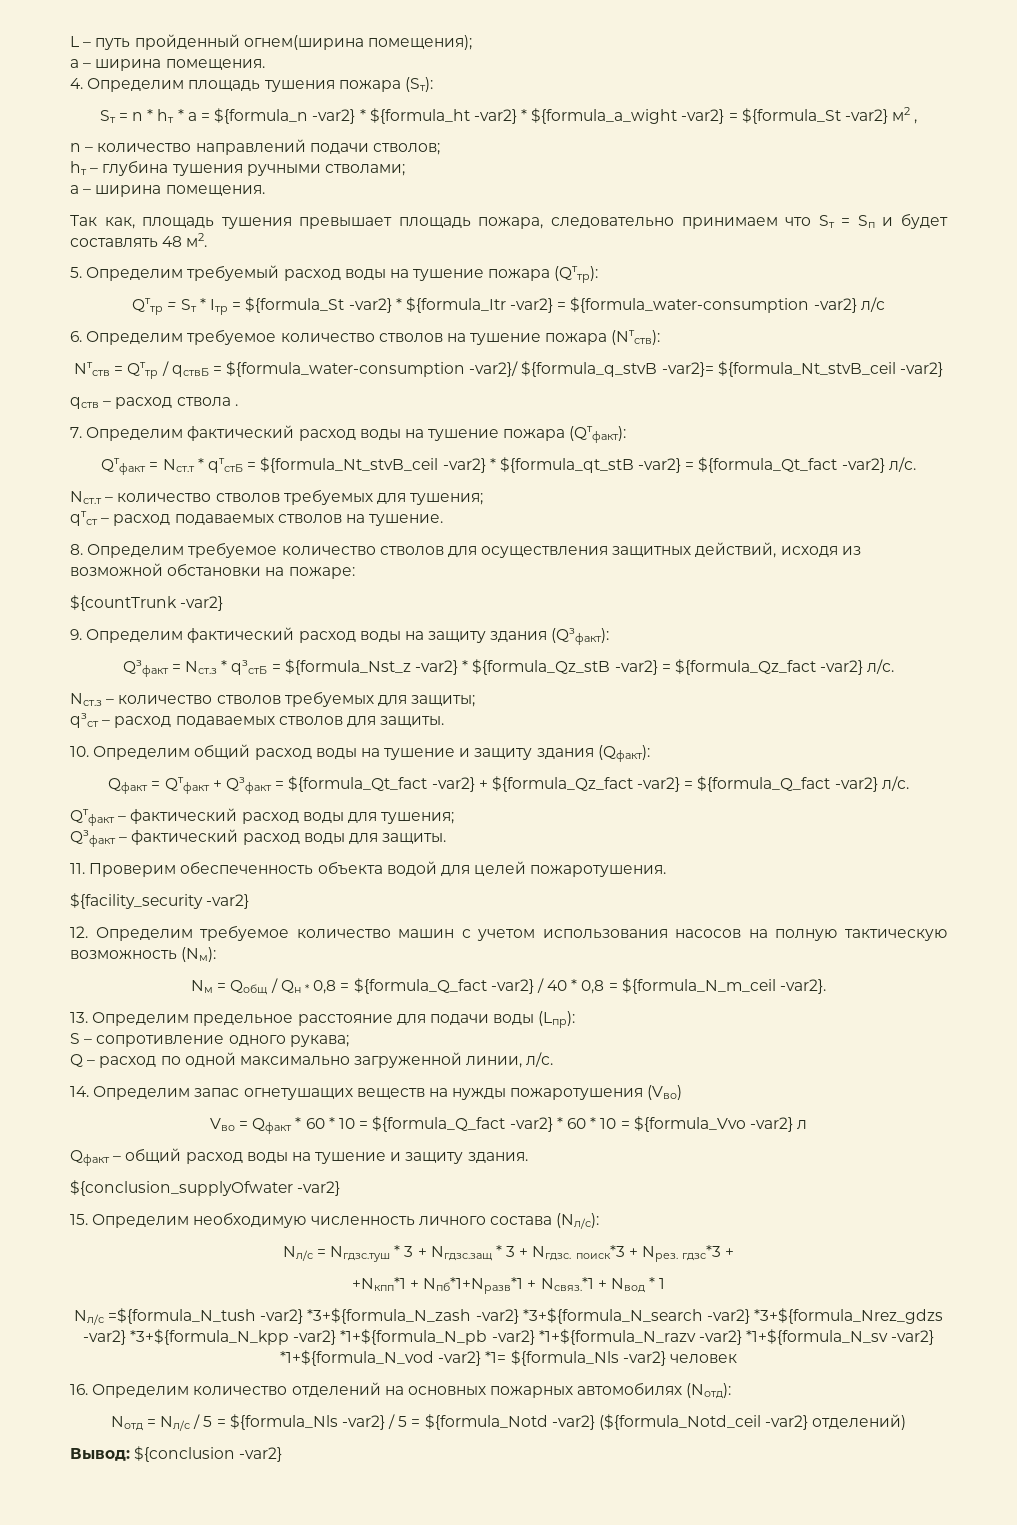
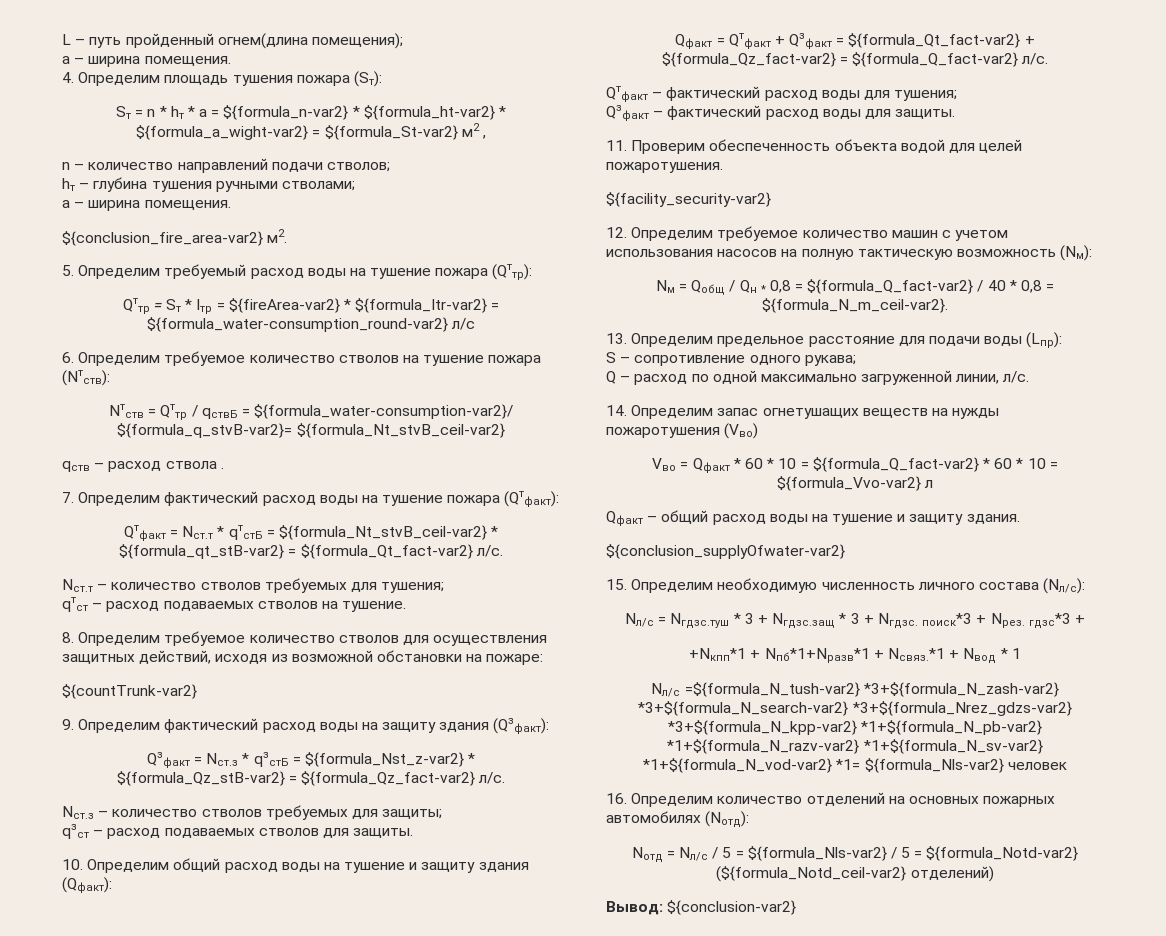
- L – путь пройденный огнем(ширина помещения);
+ L – путь пройденный огнем(длина помещения);
- Sт = n * hт * а = ${formula_n -var2} * ${formula_ht -var2} * ${formula_a_wight -var2} = ${formula_St -var2} м2 ,
+ Sт = n * hт * а = ${formula_n-var2} * ${formula_ht-var2} * ${formula_a_wight-var2} = ${formula_St-var2} м2 ,
- Так как, площадь тушения превышает площадь пожара, следовательно принимаем что Sт = Sп и будет составлять 48 м2.
+ ${conclusion_fire_area-var2} м2.
- Qттр = Sт * Iтр = ${formula_St -var2} * ${formula_Itr -var2} = ${formula_water-consumption -var2} л/с
+ Qттр = Sт * Iтр = ${fireArea-var2} * ${formula_Itr-var2} = ${formula_water-consumption_round-var2} л/с
- Nтств = Qттр / qствБ = ${formula_water-consumption -var2}/ ${formula_q_stvB -var2}= ${formula_Nt_stvB_ceil -var2}
+ Nтств = Qттр / qствБ = ${formula_water-consumption-var2}/ ${formula_q_stvB-var2}= ${formula_Nt_stvB_ceil-var2}
- Qтфакт = Nст.т * qтстБ = ${formula_Nt_stvB_ceil -var2} * ${formula_qt_stB -var2} = ${formula_Qt_fact -var2} л/с.
+ Qтфакт = Nст.т * qтстБ = ${formula_Nt_stvB_ceil-var2} * ${formula_qt_stB-var2} = ${formula_Qt_fact-var2} л/с.
- ${countTrunk -var2}
+ ${countTrunk-var2}
- Qзфакт = Nст.з * qзстБ = ${formula_Nst_z -var2} * ${formula_Qz_stB -var2} = ${formula_Qz_fact -var2} л/с.
+ Qзфакт = Nст.з * qзстБ = ${formula_Nst_z-var2} * ${formula_Qz_stB-var2} = ${formula_Qz_fact-var2} л/с.
- Qфакт = Qтфакт + Qзфакт = ${formula_Qt_fact -var2} + ${formula_Qz_fact -var2} = ${formula_Q_fact -var2} л/с.
+ Qфакт = Qтфакт + Qзфакт = ${formula_Qt_fact-var2} + ${formula_Qz_fact-var2} = ${formula_Q_fact-var2} л/с.
- ${facility_security -var2}
+ ${facility_security-var2}
- Nм = Qобщ / Qн * 0,8 = ${formula_Q_fact -var2} / 40 * 0,8 = ${formula_N_m_ceil -var2}.
+ Nм = Qобщ / Qн * 0,8 = ${formula_Q_fact-var2} / 40 * 0,8 = ${formula_N_m_ceil-var2}.
- Vво = Qфакт * 60 * 10 = ${formula_Q_fact -var2} * 60 * 10 = ${formula_Vvo -var2} л
+ Vво = Qфакт * 60 * 10 = ${formula_Q_fact-var2} * 60 * 10 = ${formula_Vvo-var2} л
- ${conclusion_supplyOfwater -var2}
+ ${conclusion_supplyOfwater-var2}
- Nл/с =${formula_N_tush -var2} *3+${formula_N_zash -var2} *3+${formula_N_search -var2} *3+${formula_Nrez_gdzs -var2} *3+${formula_N_kpp -var2} *1+${formula_N_pb -var2} *1+${formula_N_razv -var2} *1+${formula_N_sv -var2} *1+${formula_N_vod -var2} *1= ${formula_Nls -var2} человек
+ Nл/с =${formula_N_tush-var2} *3+${formula_N_zash-var2} *3+${formula_N_search-var2} *3+${formula_Nrez_gdzs-var2} *3+${formula_N_kpp-var2} *1+${formula_N_pb-var2} *1+${formula_N_razv-var2} *1+${formula_N_sv-var2} *1+${formula_N_vod-var2} *1= ${formula_Nls-var2} человек
- Nотд = Nл/с / 5 = ${formula_Nls -var2} / 5 = ${formula_Notd -var2} (${formula_Notd_ceil -var2} отделений)
+ Nотд = Nл/с / 5 = ${formula_Nls-var2} / 5 = ${formula_Notd-var2} (${formula_Notd_ceil-var2} отделений)
- Вывод: ${conclusion -var2}
+ Вывод: ${conclusion-var2}

